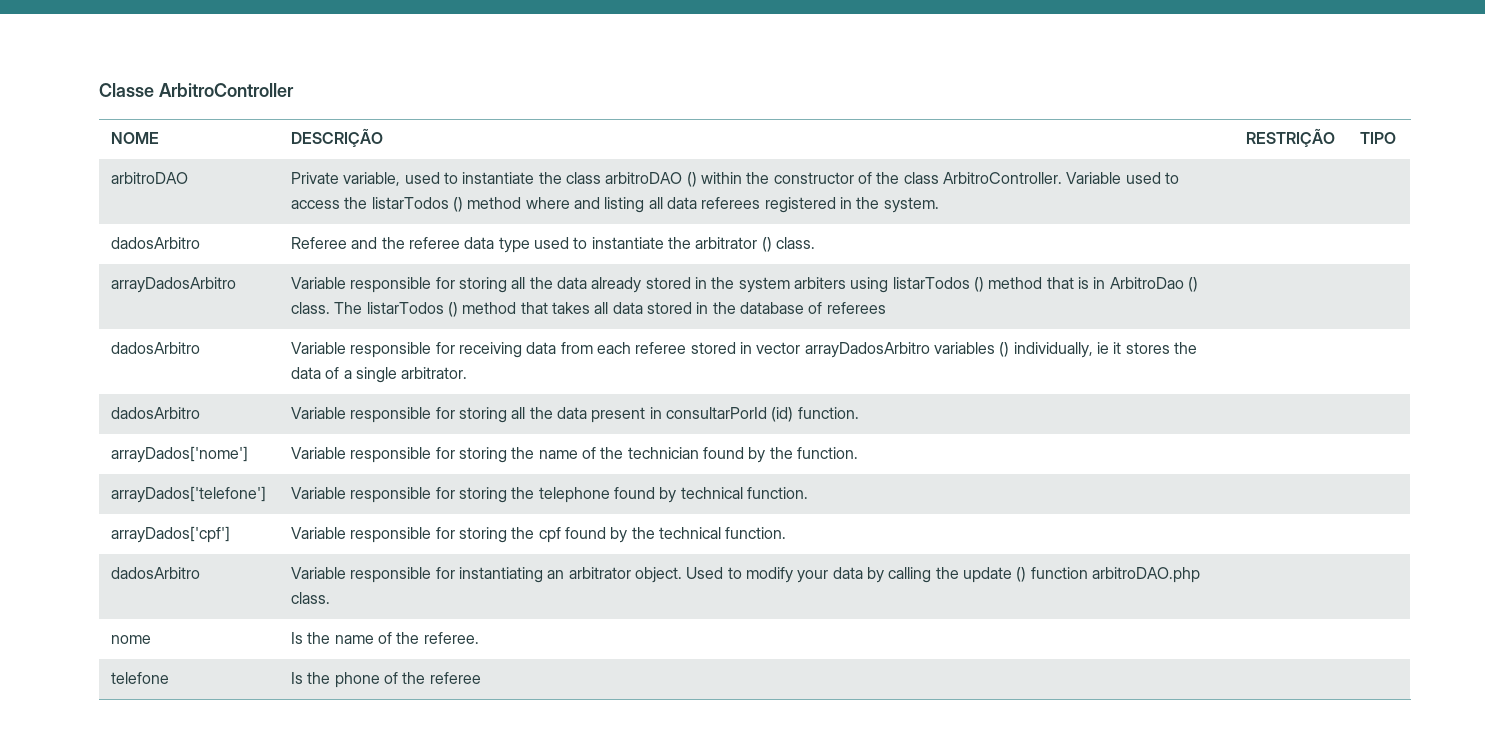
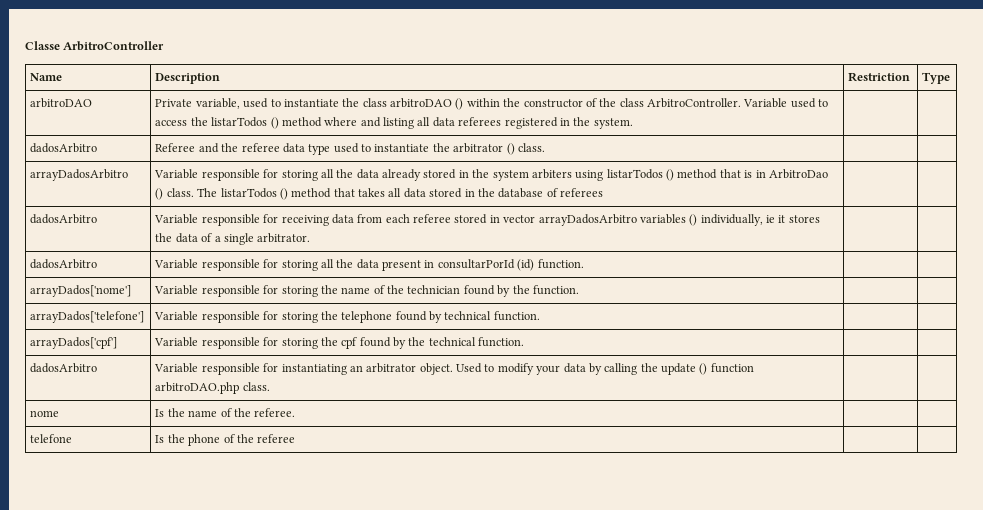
- NOME | DESCRIÇÃO | RESTRIÇÃO | TIPO
+ Name | Description | Restriction | Type

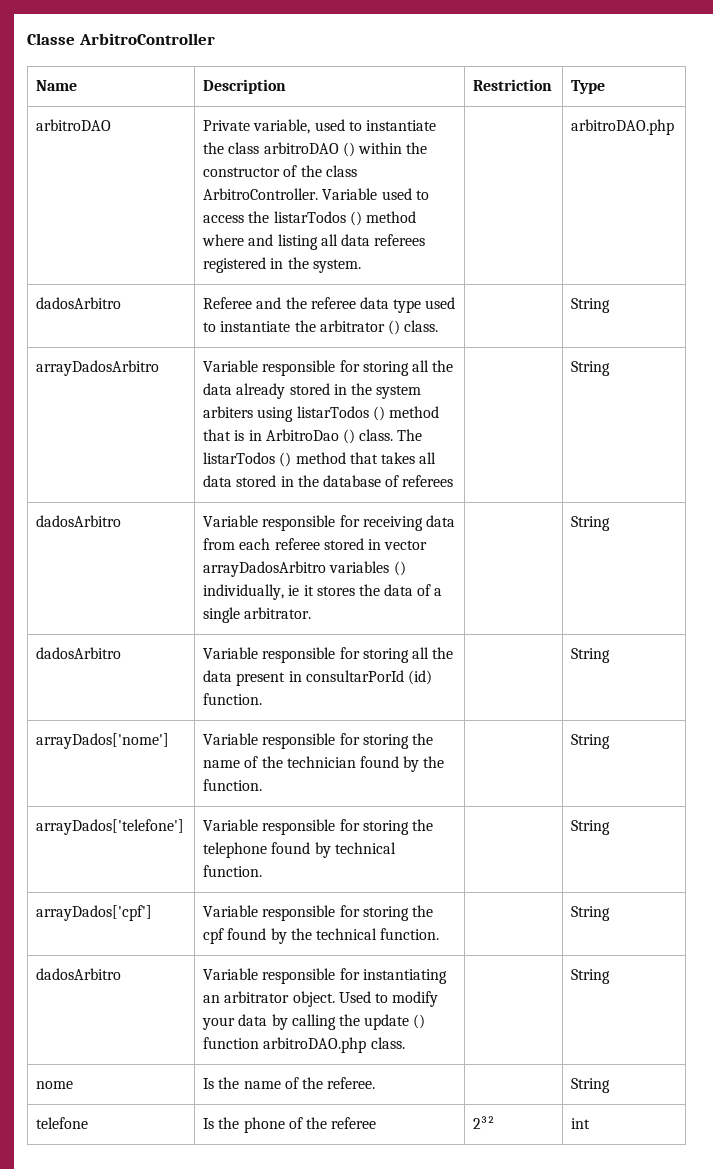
- arbitroDAO | Private variable, used to instantiate the class arbitroDAO () within the constructor of the class ArbitroController. Variable used to access the listarTodos () method where and listing all data referees registered in the system. | |
+ arbitroDAO | Private variable, used to instantiate the class arbitroDAO () within the constructor of the class ArbitroController. Variable used to access the listarTodos () method where and listing all data referees registered in the system. | | arbitroDAO.php
- dadosArbitro | Referee and the referee data type used to instantiate the arbitrator () class. | |
+ dadosArbitro | Referee and the referee data type used to instantiate the arbitrator () class. | | String
- arrayDadosArbitro | Variable responsible for storing all the data already stored in the system arbiters using listarTodos () method that is in ArbitroDao () class. The listarTodos () method that takes all data stored in the database of referees | |
+ arrayDadosArbitro | Variable responsible for storing all the data already stored in the system arbiters using listarTodos () method that is in ArbitroDao () class. The listarTodos () method that takes all data stored in the database of referees | | String
- dadosArbitro | Variable responsible for receiving data from each referee stored in vector arrayDadosArbitro variables () individually, ie it stores the data of a single arbitrator. | |
+ dadosArbitro | Variable responsible for receiving data from each referee stored in vector arrayDadosArbitro variables () individually, ie it stores the data of a single arbitrator. | | String
- dadosArbitro | Variable responsible for storing all the data present in consultarPorId (id) function. | |
+ dadosArbitro | Variable responsible for storing all the data present in consultarPorId (id) function. | | String
- arrayDados['nome'] | Variable responsible for storing the name of the technician found by the function. | |
+ arrayDados['nome'] | Variable responsible for storing the name of the technician found by the function. | | String
- arrayDados['telefone'] | Variable responsible for storing the telephone found by technical function. | |
+ arrayDados['telefone'] | Variable responsible for storing the telephone found by technical function. | | String
- arrayDados['cpf'] | Variable responsible for storing the cpf found by the technical function. | |
+ arrayDados['cpf'] | Variable responsible for storing the cpf found by the technical function. | | String
- dadosArbitro | Variable responsible for instantiating an arbitrator object. Used to modify your data by calling the update () function arbitroDAO.php class. | |
+ dadosArbitro | Variable responsible for instantiating an arbitrator object. Used to modify your data by calling the update () function arbitroDAO.php class. | | String
- nome | Is the name of the referee. | |
+ nome | Is the name of the referee. | | String
- telefone | Is the phone of the referee | |
+ telefone | Is the phone of the referee | 2³² | int

